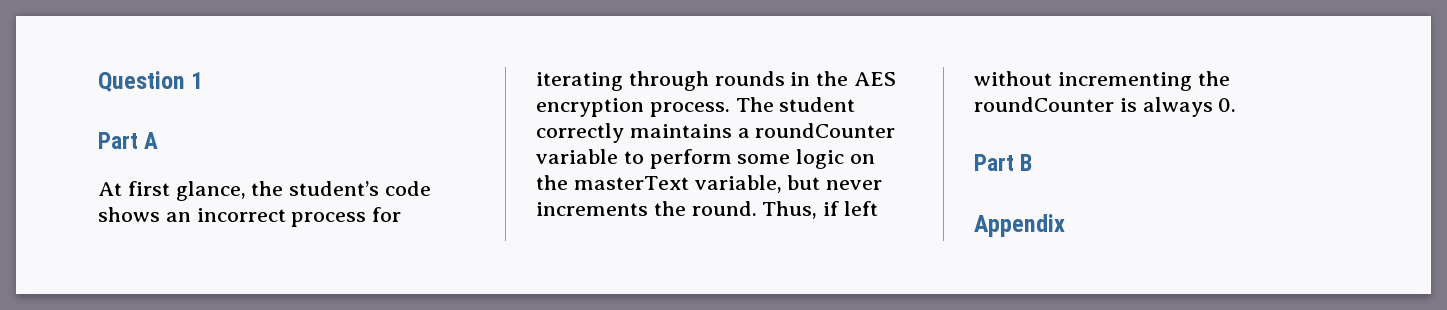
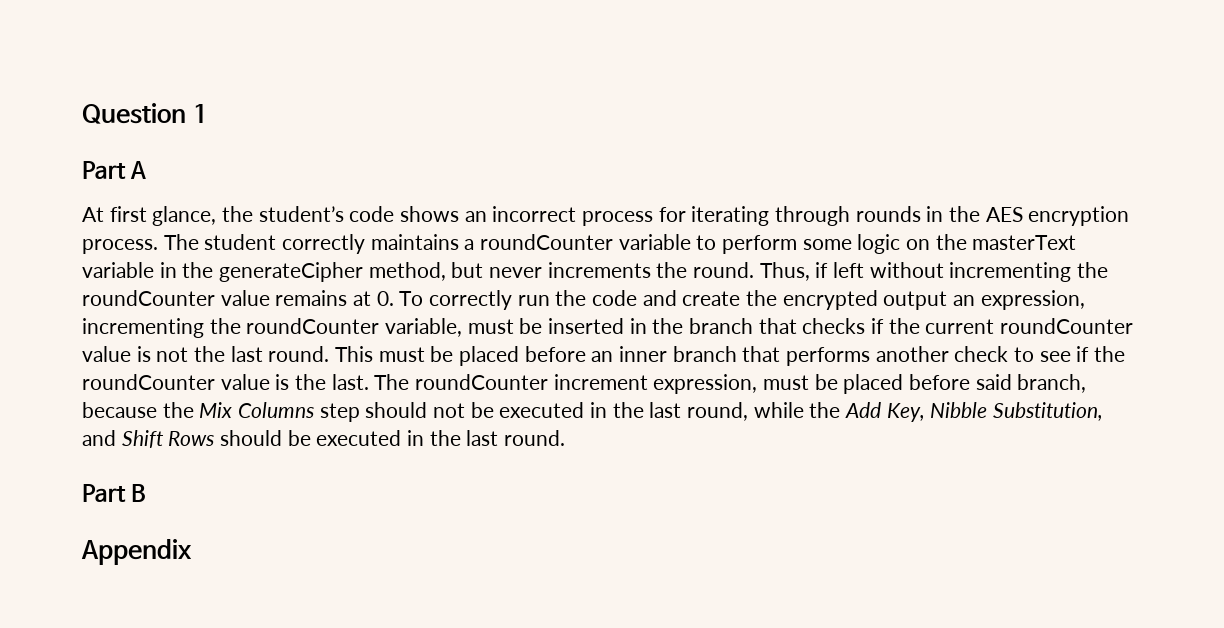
- The student correctly maintains a roundCounter variable to perform some logic on the masterText variable, but never increments the round.
+ The student correctly maintains a roundCounter variable to perform some logic on the masterText variable in the generateCipher method, but never increments the round.
- Thus, if left without incrementing the roundCounter is always 0.
+ Thus, if left without incrementing the roundCounter value remains at 0. To correctly run the code and create the encrypted output an expression, incrementing the roundCounter variable, must be inserted in the branch that checks if the current roundCounter value is not the last round. This must be placed before an inner branch that performs another check to see if the roundCounter value is the last. The roundCounter increment expression, must be placed before said branch, because the Mix Columns step should not be executed in the last round, while the Add Key, Nibble Substitution, and Shift Rows should be executed in the last round.

